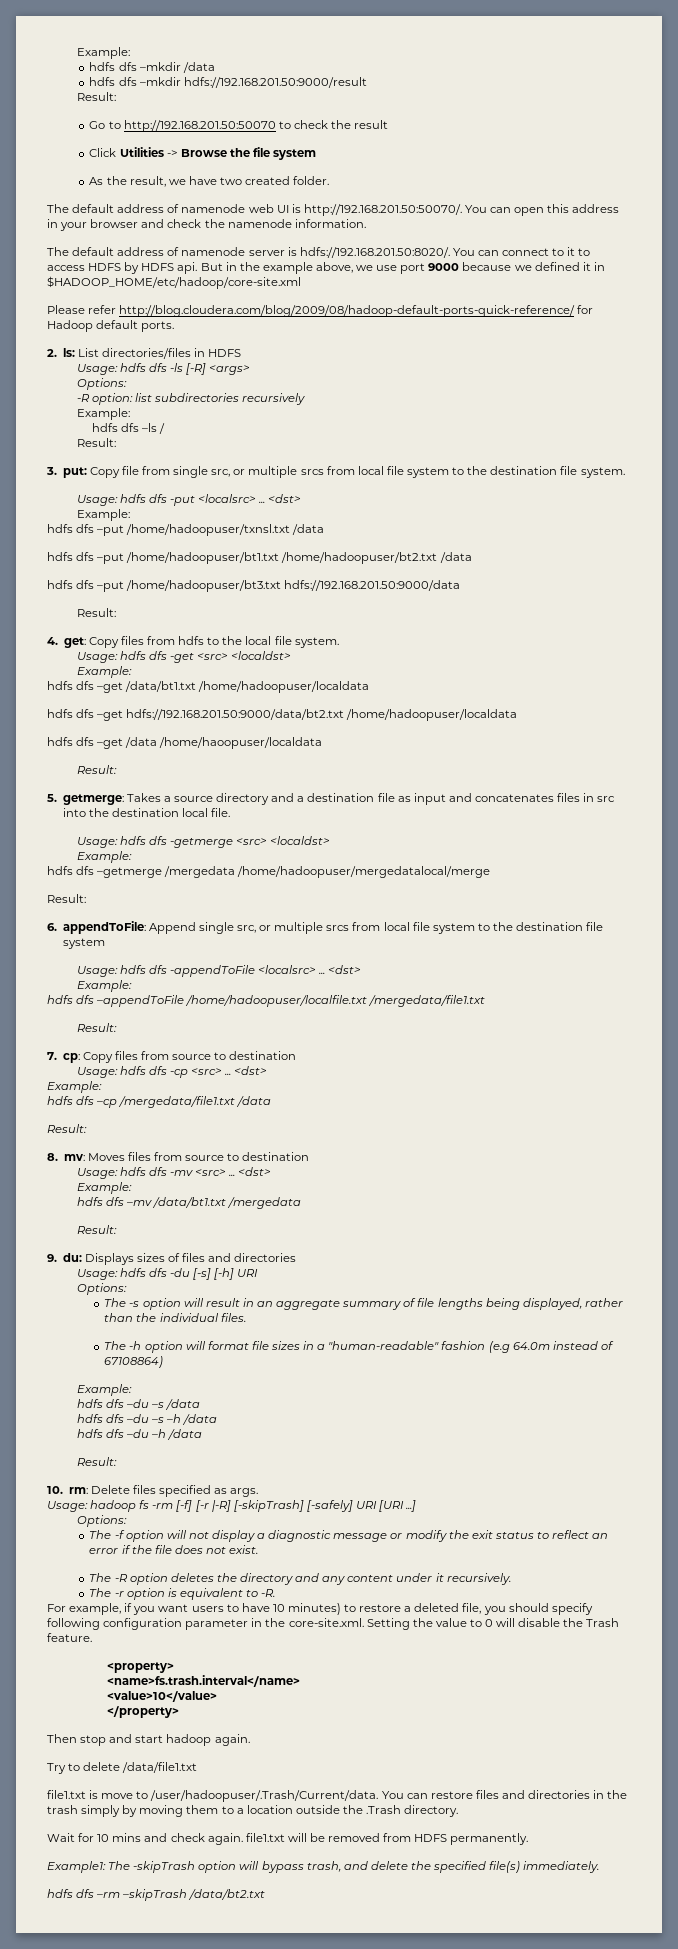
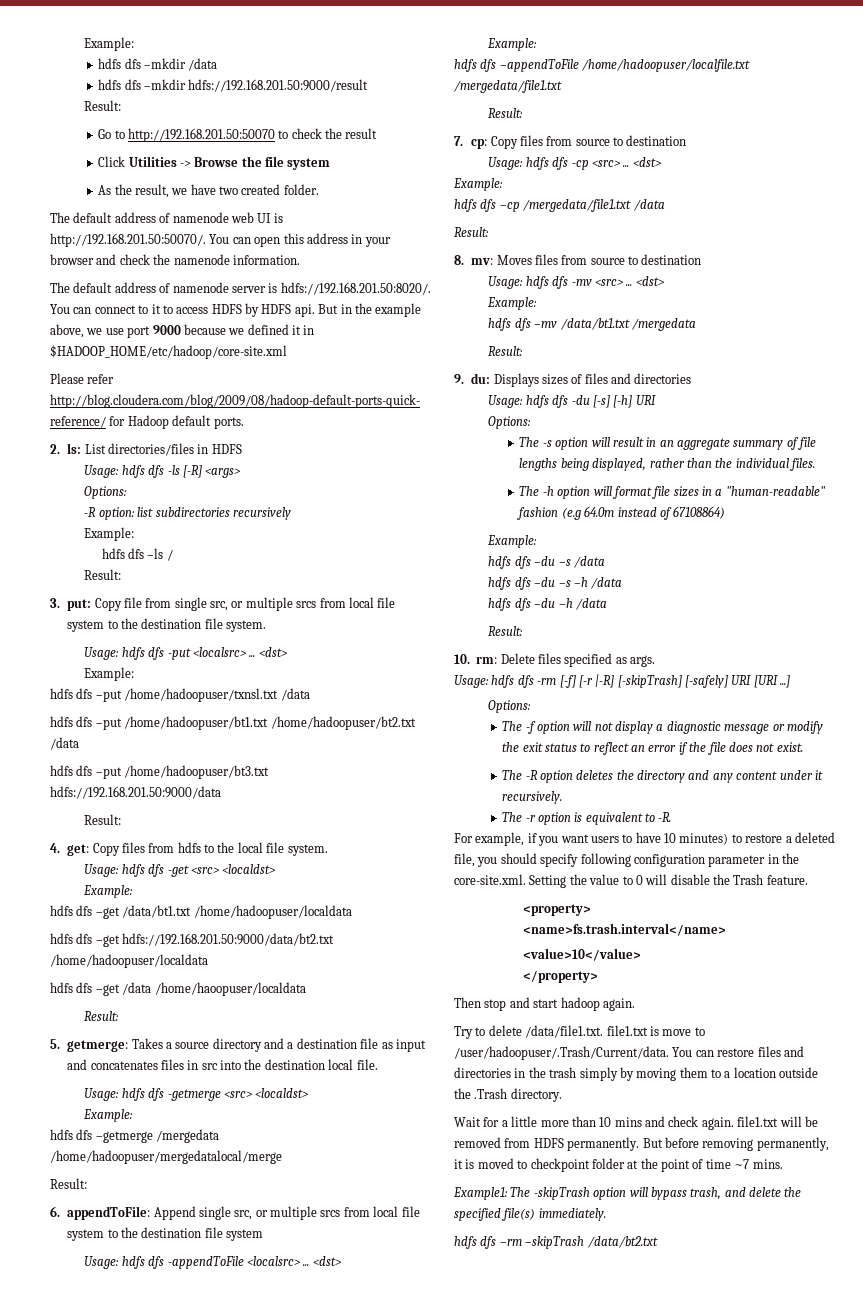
- Usage: hadoop fs -rm [-f] [-r |-R] [-skipTrash] [-safely] URI [URI ...]
+ Usage: hdfs dfs -rm [-f] [-r |-R] [-skipTrash] [-safely] URI [URI ...]
- Try to delete /data/file1.txt
- file1.txt is move to /user/hadoopuser/.Trash/Current/data. You can restore files and directories in the trash simply by moving them to a location outside the .Trash directory.
+ Try to delete /data/file1.txt. file1.txt is move to /user/hadoopuser/.Trash/Current/data. You can restore files and directories in the trash simply by moving them to a location outside the .Trash directory.
- Wait for 10 mins and check again. file1.txt will be removed from HDFS permanently.
+ Wait for a little more than 10 mins and check again. file1.txt will be removed from HDFS permanently. But before removing permanently, it is moved to checkpoint folder at the point of time ~7 mins.

